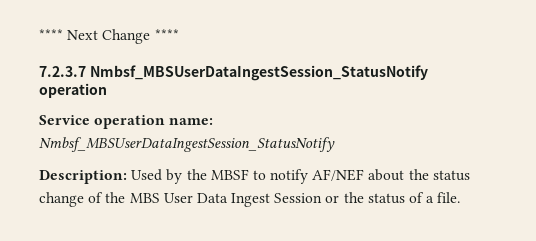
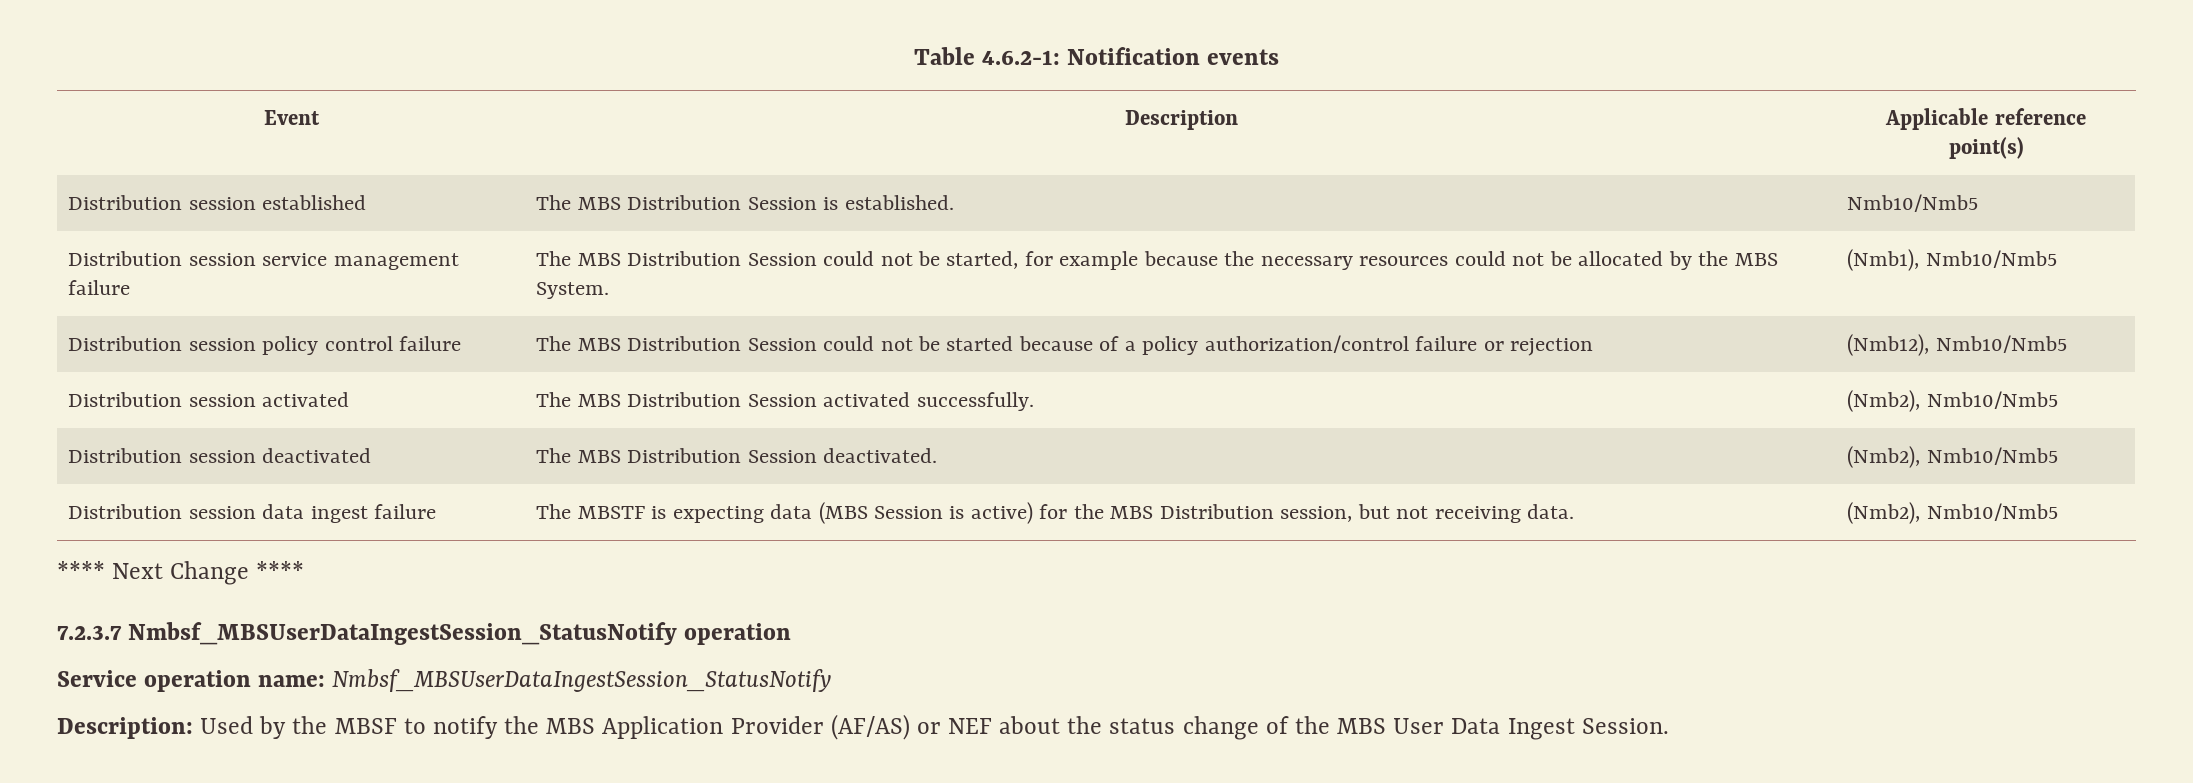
+ Table 4.6.2-1: Notification events
+ Event | Description | Applicable reference point(s)
+ Distribution session established | The MBS Distribution Session is established. | Nmb10/Nmb5
+ Distribution session service management failure | The MBS Distribution Session could not be started, for example because the necessary resources could not be allocated by the MBS System. | (Nmb1), Nmb10/Nmb5
+ Distribution session policy control failure | The MBS Distribution Session could not be started because of a policy authorization/control failure or rejection | (Nmb12), Nmb10/Nmb5
+ Distribution session activated | The MBS Distribution Session activated successfully. | (Nmb2), Nmb10/Nmb5
+ Distribution session deactivated | The MBS Distribution Session deactivated. | (Nmb2), Nmb10/Nmb5
+ Distribution session data ingest failure | The MBSTF is expecting data (MBS Session is active) for the MBS Distribution session, but not receiving data. | (Nmb2), Nmb10/Nmb5
- Description: Used by the MBSF to notify AF/NEF about the status change of the MBS User Data Ingest Session or the status of a file.
+ Description: Used by the MBSF to notify the MBS Application Provider (AF/AS) or NEF about the status change of the MBS User Data Ingest Session.

